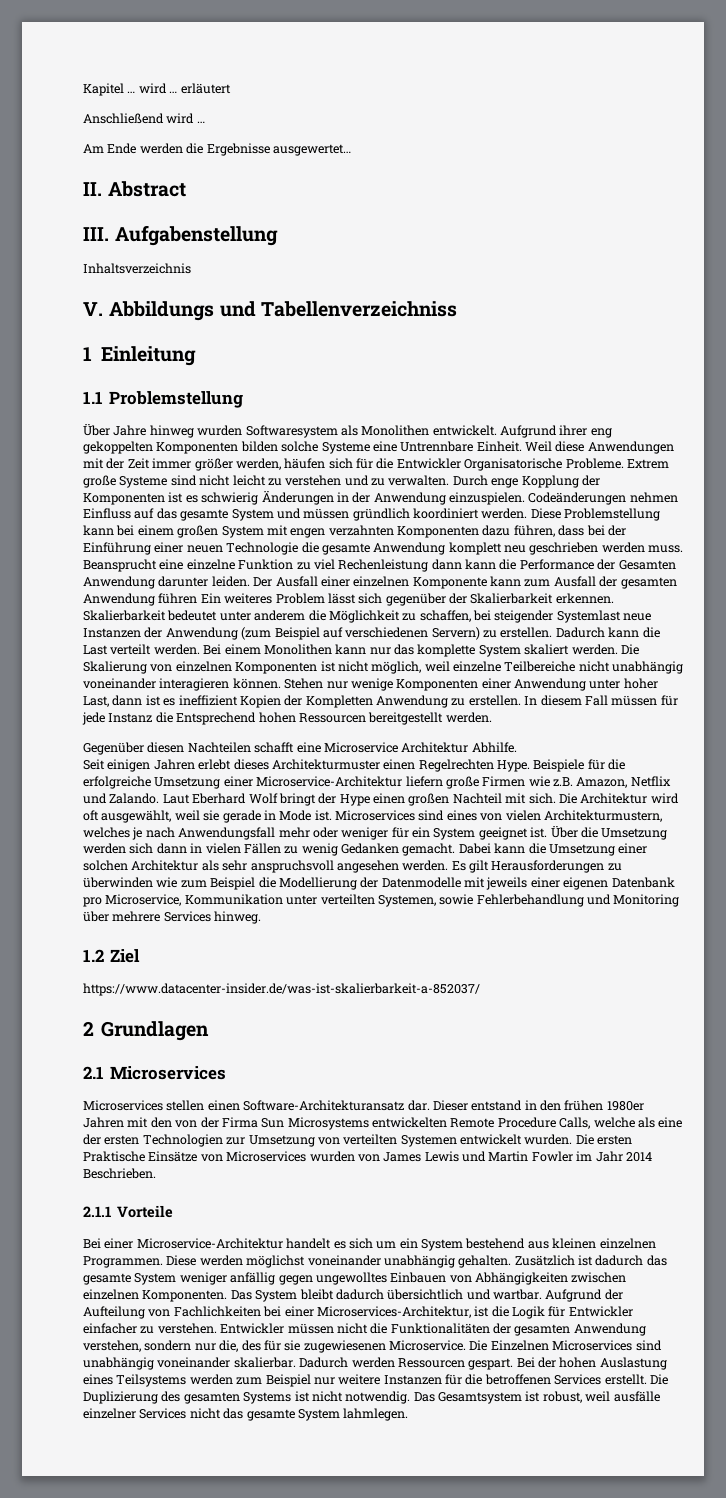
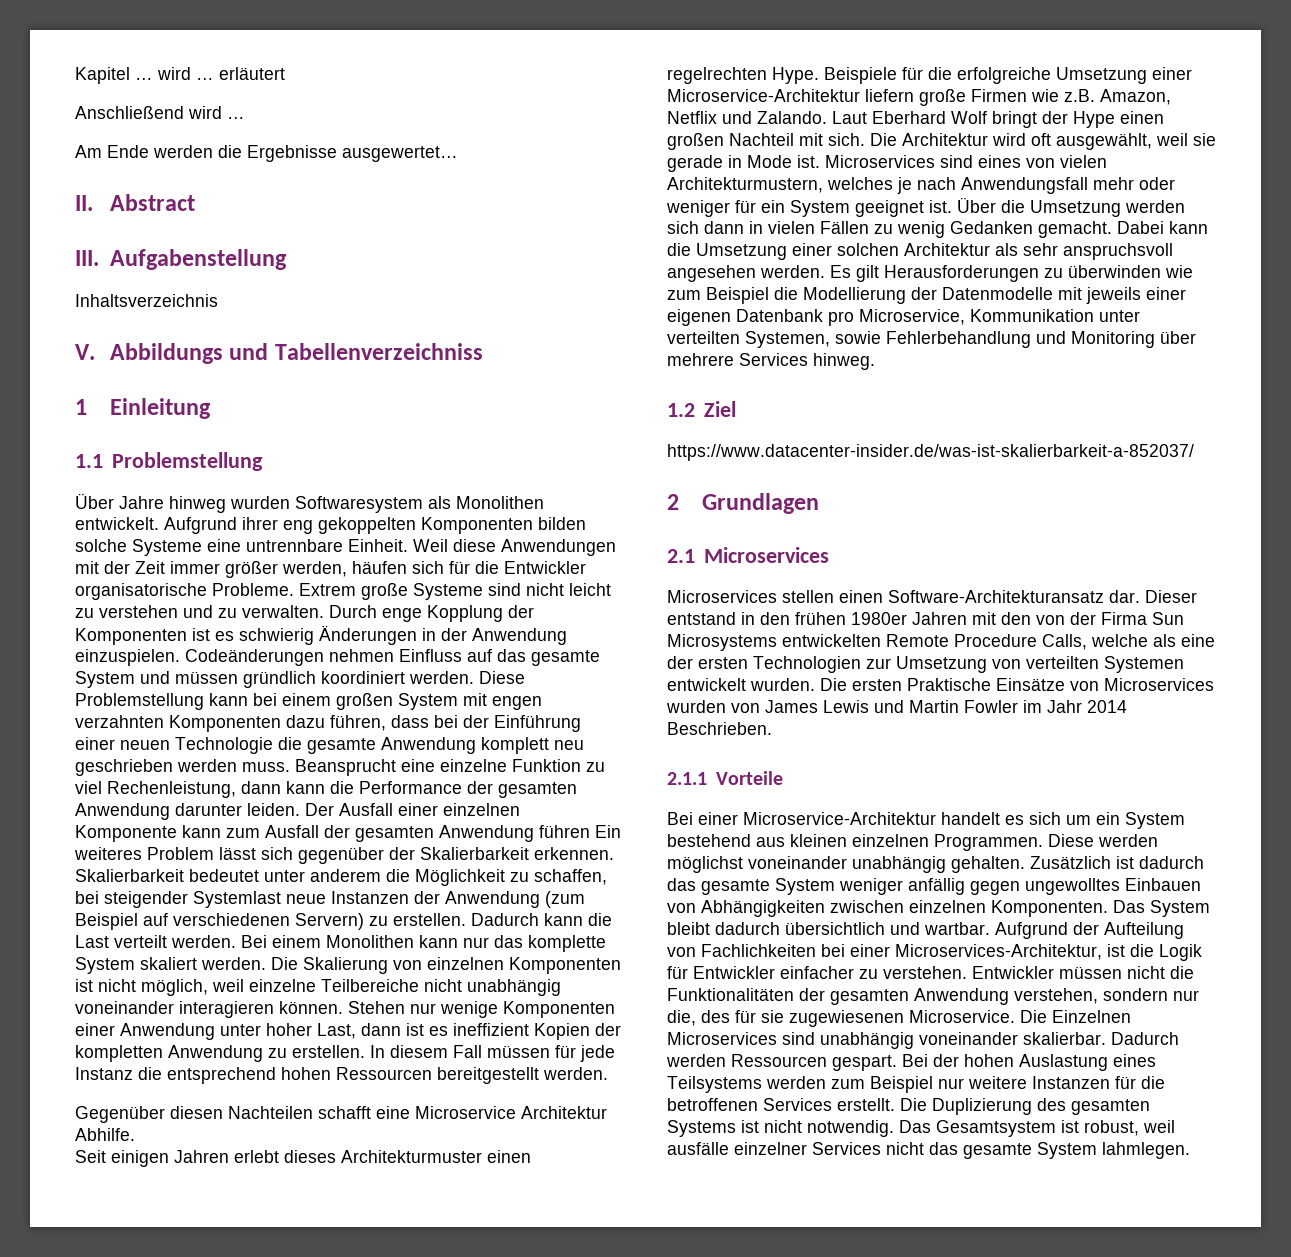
- Aufgrund ihrer eng gekoppelten Komponenten bilden solche Systeme eine Untrennbare Einheit.
+ Aufgrund ihrer eng gekoppelten Komponenten bilden solche Systeme eine untrennbare Einheit.
- Weil diese Anwendungen mit der Zeit immer größer werden, häufen sich für die Entwickler Organisatorische Probleme.
+ Weil diese Anwendungen mit der Zeit immer größer werden, häufen sich für die Entwickler organisatorische Probleme.
- Beansprucht eine einzelne Funktion zu viel Rechenleistung dann kann die Performance der Gesamten Anwendung darunter leiden.
+ Beansprucht eine einzelne Funktion zu viel Rechenleistung, dann kann die Performance der gesamten Anwendung darunter leiden.
- Stehen nur wenige Komponenten einer Anwendung unter hoher Last, dann ist es ineffizient Kopien der Kompletten Anwendung zu erstellen.
+ Stehen nur wenige Komponenten einer Anwendung unter hoher Last, dann ist es ineffizient Kopien der kompletten Anwendung zu erstellen.
- In diesem Fall müssen für jede Instanz die Entsprechend hohen Ressourcen bereitgestellt werden.
+ In diesem Fall müssen für jede Instanz die entsprechend hohen Ressourcen bereitgestellt werden.
- Seit einigen Jahren erlebt dieses Architekturmuster einen Regelrechten Hype.
+ Seit einigen Jahren erlebt dieses Architekturmuster einen regelrechten Hype.

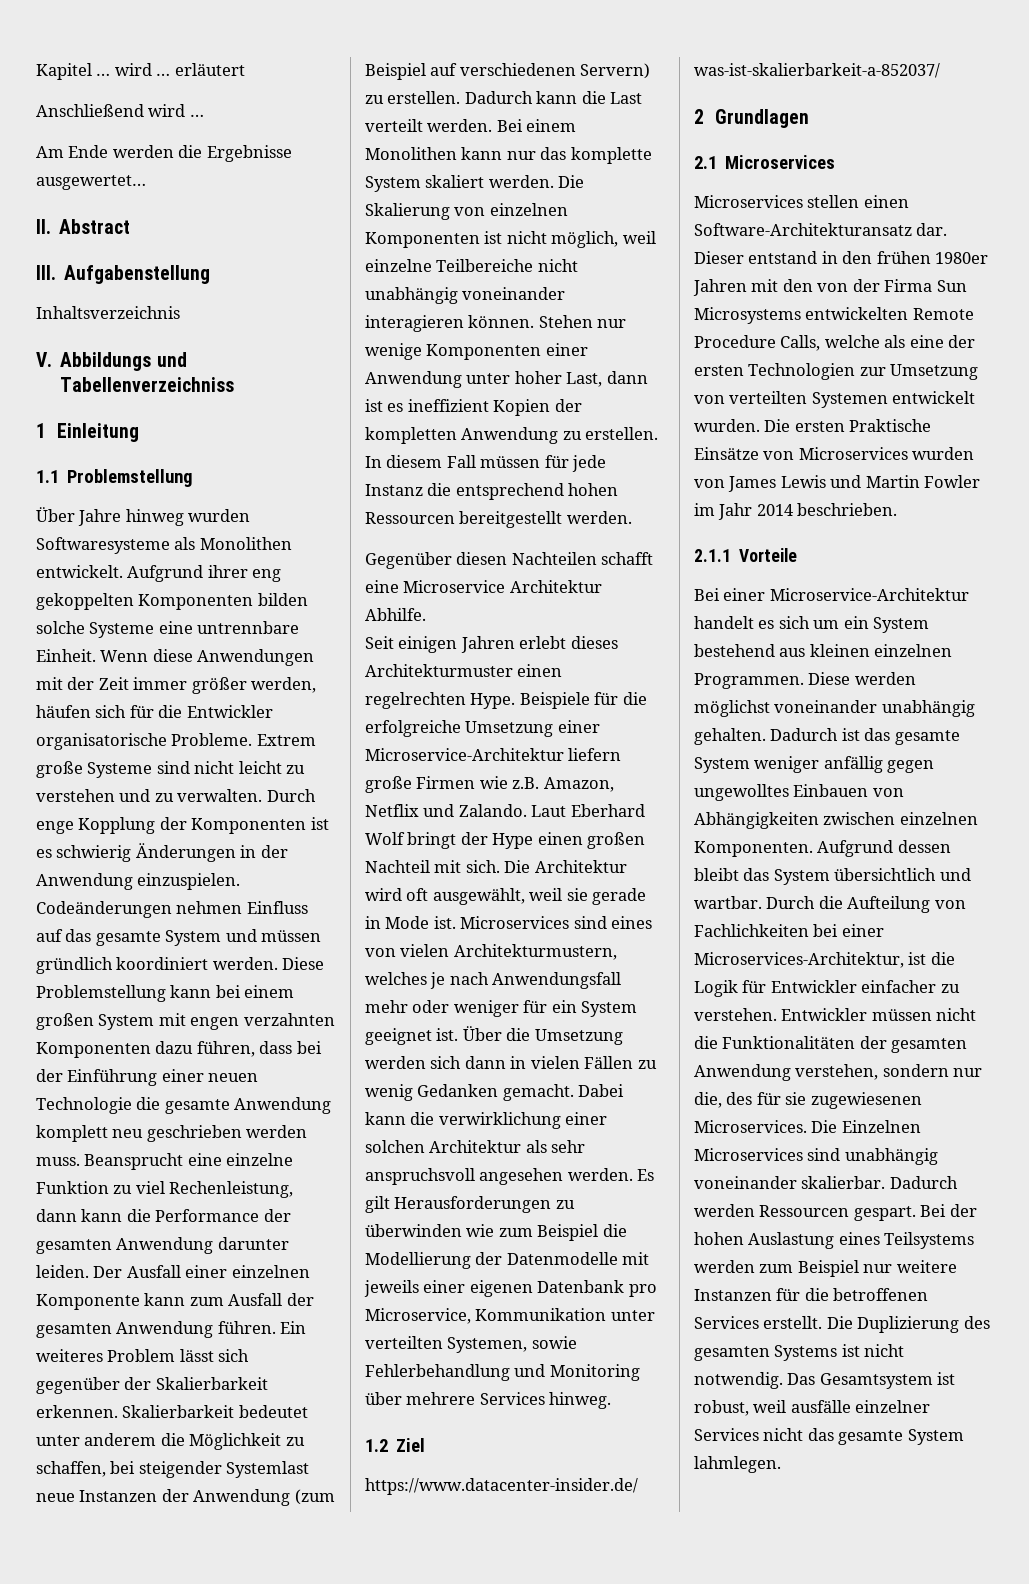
- Über Jahre hinweg wurden Softwaresystem als Monolithen entwickelt.
+ Über Jahre hinweg wurden Softwaresysteme als Monolithen entwickelt.
- Weil diese Anwendungen mit der Zeit immer größer werden, häufen sich für die Entwickler organisatorische Probleme.
+ Wenn diese Anwendungen mit der Zeit immer größer werden, häufen sich für die Entwickler organisatorische Probleme.
- Der Ausfall einer einzelnen Komponente kann zum Ausfall der gesamten Anwendung führen Ein weiteres Problem lässt sich gegenüber der Skalierbarkeit erkennen.
+ Der Ausfall einer einzelnen Komponente kann zum Ausfall der gesamten Anwendung führen. Ein weiteres Problem lässt sich gegenüber der Skalierbarkeit erkennen.
- Dabei kann die Umsetzung einer solchen Architektur als sehr anspruchsvoll angesehen werden.
+ Dabei kann die verwirklichung einer solchen Architektur als sehr anspruchsvoll angesehen werden.
- Die ersten Praktische Einsätze von Microservices wurden von James Lewis und Martin Fowler im Jahr 2014 Beschrieben.
+ Die ersten Praktische Einsätze von Microservices wurden von James Lewis und Martin Fowler im Jahr 2014 beschrieben.
- Zusätzlich ist dadurch das gesamte System weniger anfällig gegen ungewolltes Einbauen von Abhängigkeiten zwischen einzelnen Komponenten.
+ Dadurch ist das gesamte System weniger anfällig gegen ungewolltes Einbauen von Abhängigkeiten zwischen einzelnen Komponenten.
- Das System bleibt dadurch übersichtlich und wartbar.
+ Aufgrund dessen bleibt das System übersichtlich und wartbar.
- Aufgrund der Aufteilung von Fachlichkeiten bei einer Microservices-Architektur, ist die Logik für Entwickler einfacher zu verstehen.
+ Durch die Aufteilung von Fachlichkeiten bei einer Microservices-Architektur, ist die Logik für Entwickler einfacher zu verstehen.
- Entwickler müssen nicht die Funktionalitäten der gesamten Anwendung verstehen, sondern nur die, des für sie zugewiesenen Microservice.
+ Entwickler müssen nicht die Funktionalitäten der gesamten Anwendung verstehen, sondern nur die, des für sie zugewiesenen Microservices.

